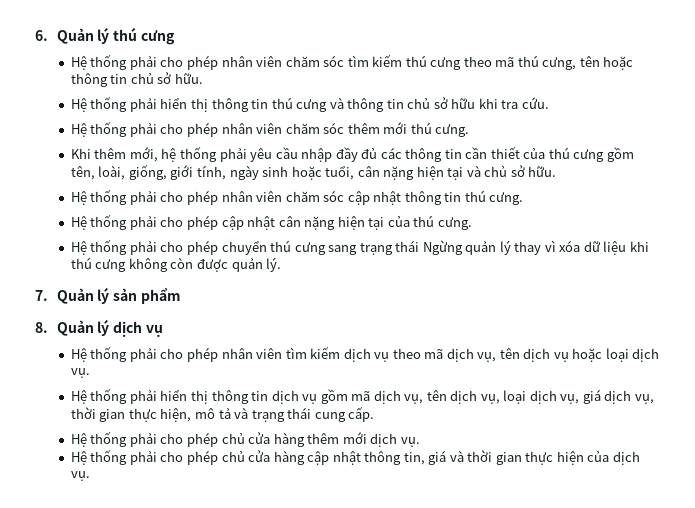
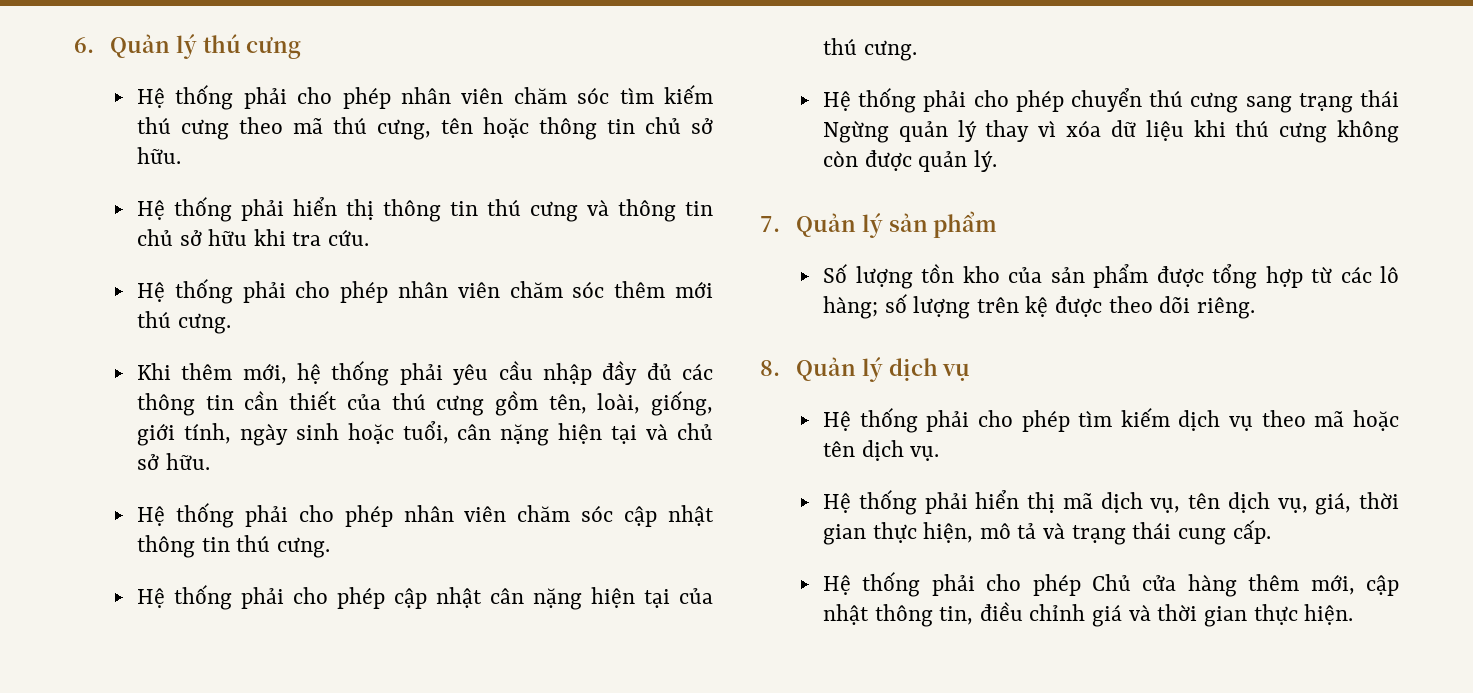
+ Số lượng tồn kho của sản phẩm được tổng hợp từ các lô hàng; số lượng trên kệ được theo dõi riêng.
- Hệ thống phải cho phép nhân viên tìm kiếm dịch vụ theo mã dịch vụ, tên dịch vụ hoặc loại dịch vụ.
+ Hệ thống phải cho phép tìm kiếm dịch vụ theo mã hoặc tên dịch vụ.
- Hệ thống phải hiển thị thông tin dịch vụ gồm mã dịch vụ, tên dịch vụ, loại dịch vụ, giá dịch vụ, thời gian thực hiện, mô tả và trạng thái cung cấp.
+ Hệ thống phải hiển thị mã dịch vụ, tên dịch vụ, giá, thời gian thực hiện, mô tả và trạng thái cung cấp.
- Hệ thống phải cho phép chủ cửa hàng thêm mới dịch vụ.
- Hệ thống phải cho phép chủ cửa hàng cập nhật thông tin, giá và thời gian thực hiện của dịch vụ.
+ Hệ thống phải cho phép Chủ cửa hàng thêm mới, cập nhật thông tin, điều chỉnh giá và thời gian thực hiện.

